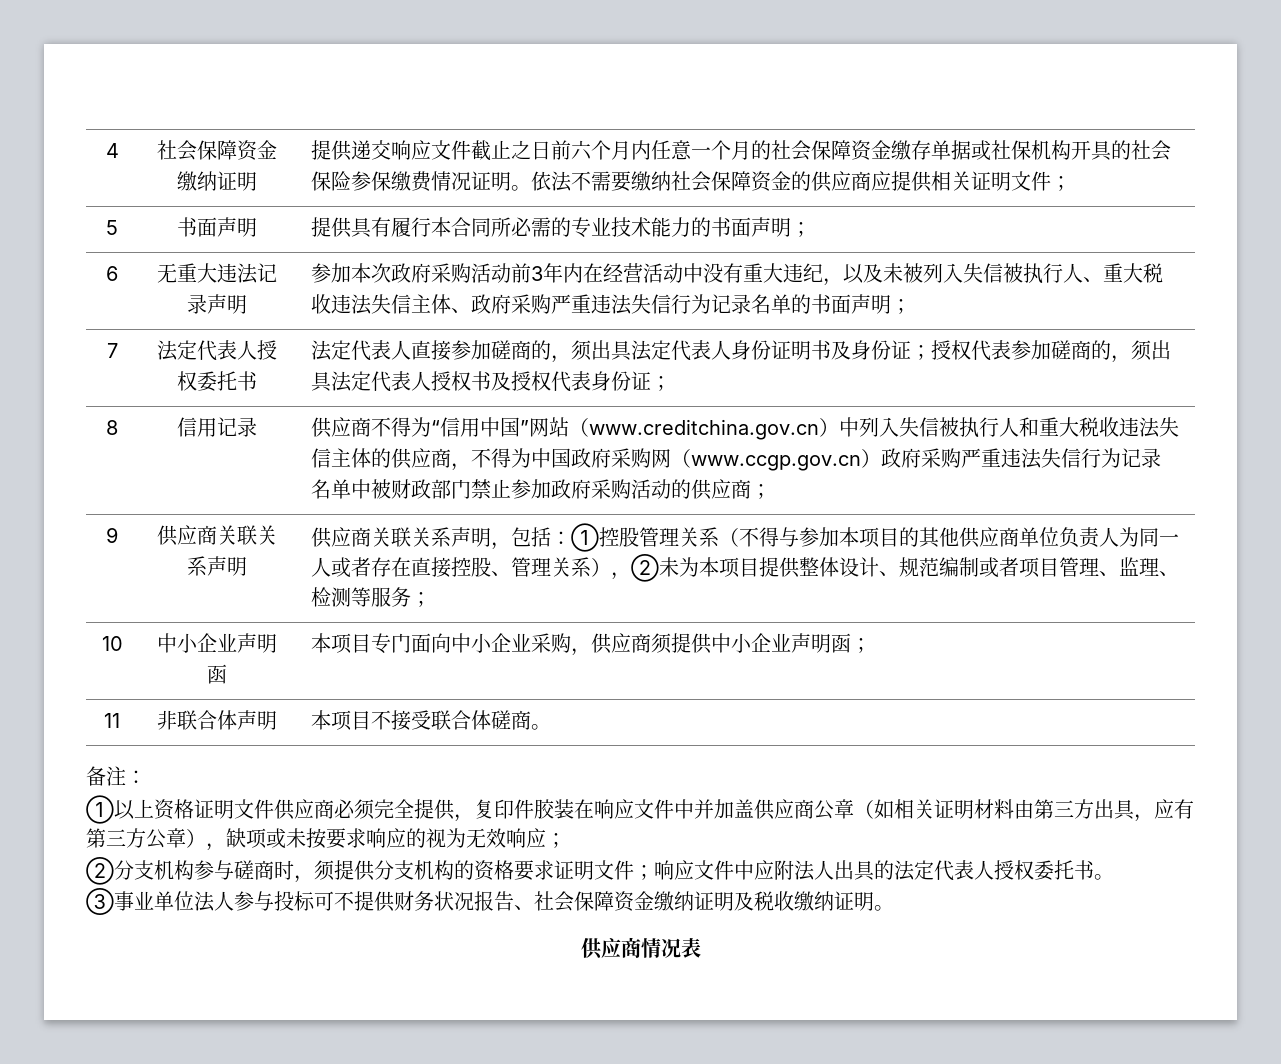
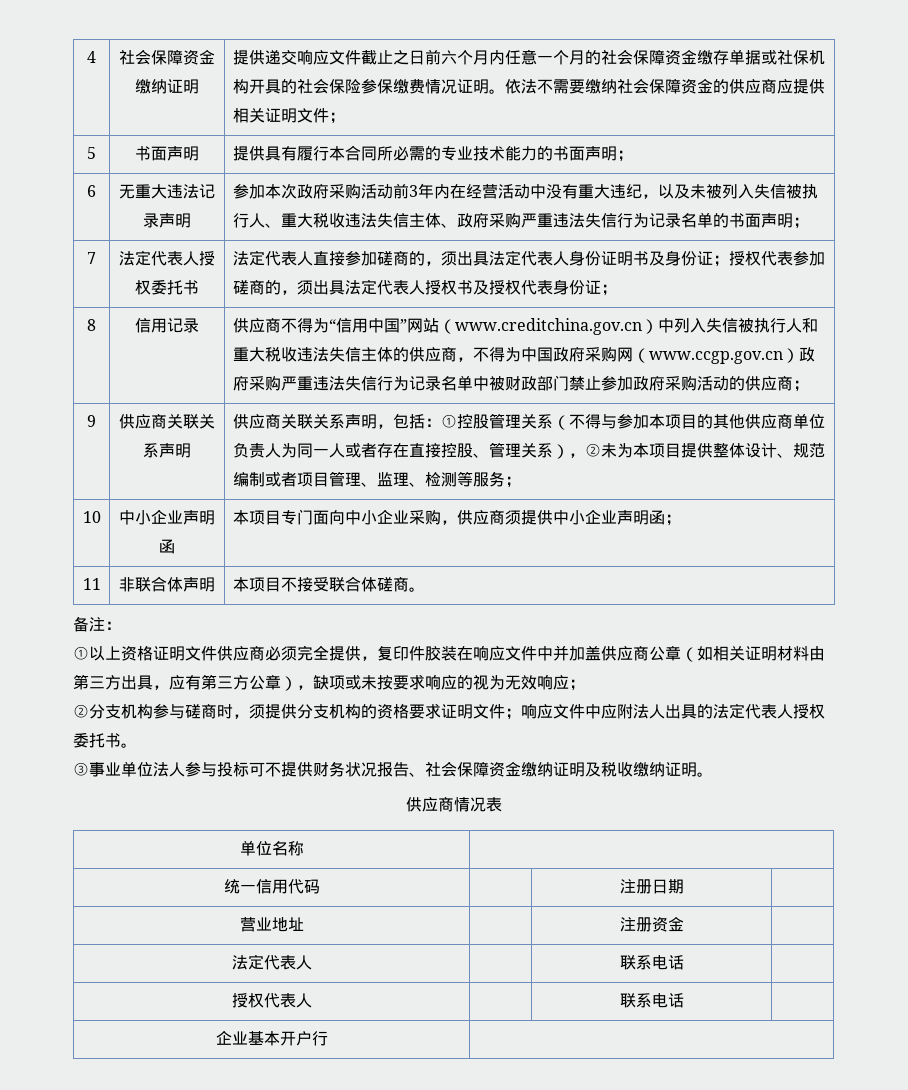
+ 单位名称 |
+ 统一信用代码 | | 注册日期 |
+ 营业地址 | | 注册资金 |
+ 法定代表人 | | 联系电话 |
+ 授权代表人 | | 联系电话 |
+ 企业基本开户行 |

